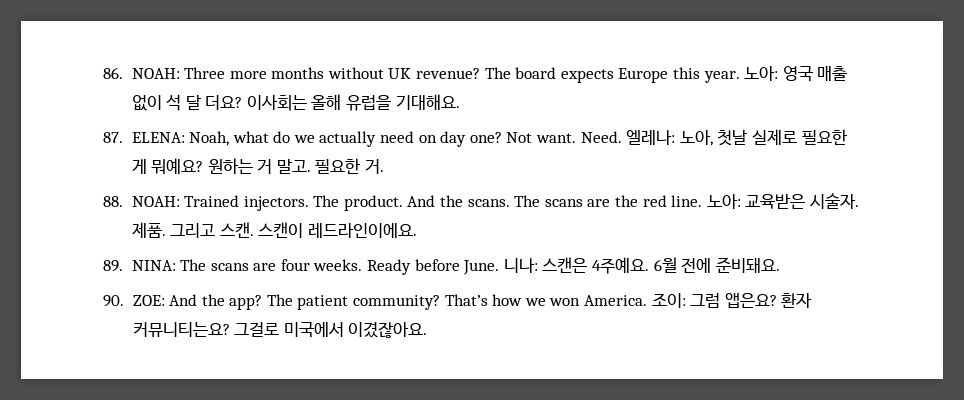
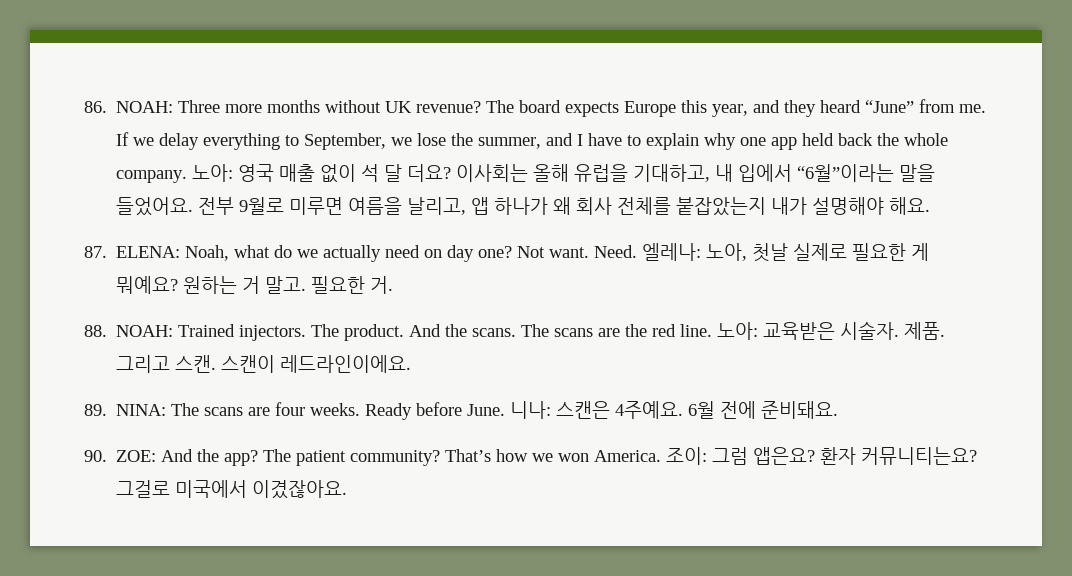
- The board expects Europe this year.
+ The board expects Europe this year, and they heard “June” from me. If we delay everything to September, we lose the summer, and I have to explain why one app held back the whole company.
- 이사회는 올해 유럽을 기대해요.
+ 이사회는 올해 유럽을 기대하고, 내 입에서 “6월”이라는 말을 들었어요. 전부 9월로 미루면 여름을 날리고, 앱 하나가 왜 회사 전체를 붙잡았는지 내가 설명해야 해요.

